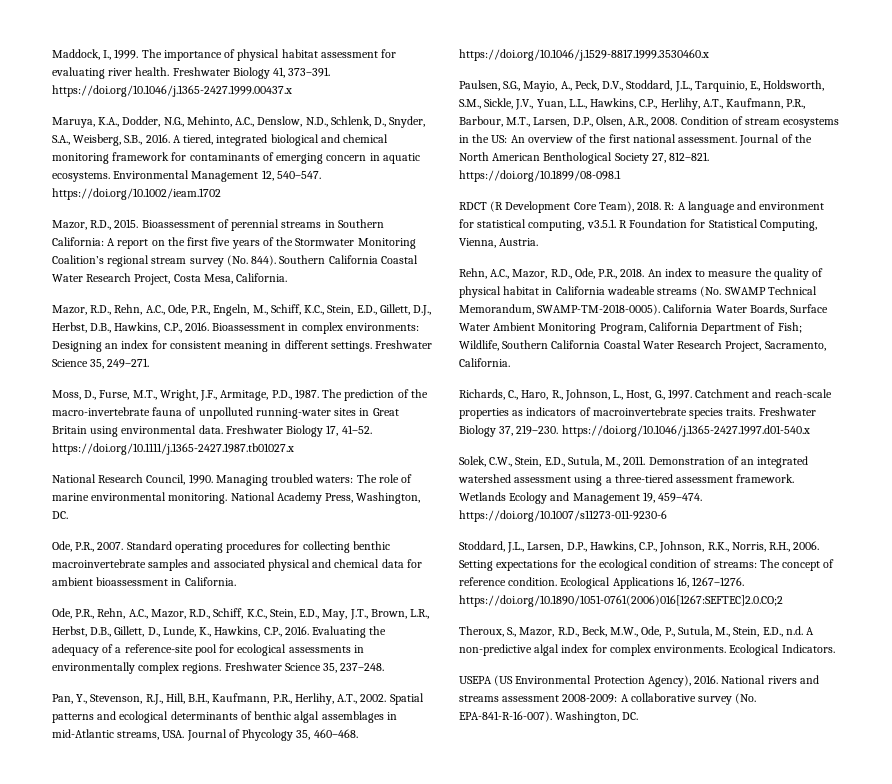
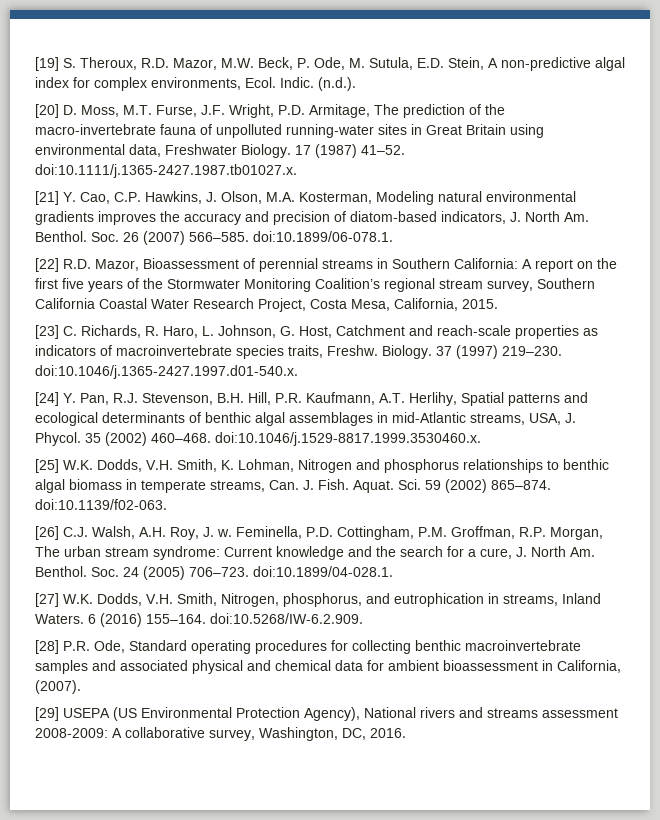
- Maddock, I., 1999. The importance of physical habitat assessment for evaluating river health. Freshwater Biology 41, 373–391. https://doi.org/10.1046/j.1365-2427.1999.00437.x
- Maruya, K.A., Dodder, N.G., Mehinto, A.C., Denslow, N.D., Schlenk, D., Snyder, S.A., Weisberg, S.B., 2016. A tiered, integrated biological and chemical monitoring framework for contaminants of emerging concern in aquatic ecosystems. Environmental Management 12, 540–547. https://doi.org/10.1002/ieam.1702
- Mazor, R.D., 2015. Bioassessment of perennial streams in Southern California: A report on the first five years of the Stormwater Monitoring Coalition’s regional stream survey (No. 844). Southern California Coastal Water Research Project, Costa Mesa, California.
- Mazor, R.D., Rehn, A.C., Ode, P.R., Engeln, M., Schiff, K.C., Stein, E.D., Gillett, D.J., Herbst, D.B., Hawkins, C.P., 2016. Bioassessment in complex environments: Designing an index for consistent meaning in different settings. Freshwater Science 35, 249–271.
- Moss, D., Furse, M.T., Wright, J.F., Armitage, P.D., 1987. The prediction of the macro-invertebrate fauna of unpolluted running-water sites in Great Britain using environmental data. Freshwater Biology 17, 41–52. https://doi.org/10.1111/j.1365-2427.1987.tb01027.x
- National Research Council, 1990. Managing troubled waters: The role of marine environmental monitoring. National Academy Press, Washington, DC.
- Ode, P.R., 2007. Standard operating procedures for collecting benthic macroinvertebrate samples and associated physical and chemical data for ambient bioassessment in California.
- Ode, P.R., Rehn, A.C., Mazor, R.D., Schiff, K.C., Stein, E.D., May, J.T., Brown, L.R., Herbst, D.B., Gillett, D., Lunde, K., Hawkins, C.P., 2016. Evaluating the adequacy of a reference-site pool for ecological assessments in environmentally complex regions. Freshwater Science 35, 237–248.
- Pan, Y., Stevenson, R.J., Hill, B.H., Kaufmann, P.R., Herlihy, A.T., 2002. Spatial patterns and ecological determinants of benthic algal assemblages in mid-Atlantic streams, USA. Journal of Phycology 35, 460–468. https://doi.org/10.1046/j.1529-8817.1999.3530460.x
- Paulsen, S.G., Mayio, A., Peck, D.V., Stoddard, J.L., Tarquinio, E., Holdsworth, S.M., Sickle, J.V., Yuan, L.L., Hawkins, C.P., Herlihy, A.T., Kaufmann, P.R., Barbour, M.T., Larsen, D.P., Olsen, A.R., 2008. Condition of stream ecosystems in the US: An overview of the first national assessment. Journal of the North American Benthological Society 27, 812–821. https://doi.org/10.1899/08-098.1
- RDCT (R Development Core Team), 2018. R: A language and environment for statistical computing, v3.5.1. R Foundation for Statistical Computing, Vienna, Austria.
- Rehn, A.C., Mazor, R.D., Ode, P.R., 2018. An index to measure the quality of physical habitat in California wadeable streams (No. SWAMP Technical Memorandum, SWAMP-TM-2018-0005). California Water Boards, Surface Water Ambient Monitoring Program, California Department of Fish; Wildlife, Southern California Coastal Water Research Project, Sacramento, California.
- Richards, C., Haro, R., Johnson, L., Host, G., 1997. Catchment and reach-scale properties as indicators of macroinvertebrate species traits. Freshwater Biology 37, 219–230. https://doi.org/10.1046/j.1365-2427.1997.d01-540.x
- Solek, C.W., Stein, E.D., Sutula, M., 2011. Demonstration of an integrated watershed assessment using a three-tiered assessment framework. Wetlands Ecology and Management 19, 459–474. https://doi.org/10.1007/s11273-011-9230-6
- Stoddard, J.L., Larsen, D.P., Hawkins, C.P., Johnson, R.K., Norris, R.H., 2006. Setting expectations for the ecological condition of streams: The concept of reference condition. Ecological Applications 16, 1267–1276. https://doi.org/10.1890/1051-0761(2006)016[1267:SEFTEC]2.0.CO;2
- Theroux, S., Mazor, R.D., Beck, M.W., Ode, P., Sutula, M., Stein, E.D., n.d. A non-predictive algal index for complex environments. Ecological Indicators.
- USEPA (US Environmental Protection Agency), 2016. National rivers and streams assessment 2008-2009: A collaborative survey (No. EPA-841-R-16-007). Washington, DC.
+ [19] S. Theroux, R.D. Mazor, M.W. Beck, P. Ode, M. Sutula, E.D. Stein, A non-predictive algal index for complex environments, Ecol. Indic. (n.d.).
+ [20] D. Moss, M.T. Furse, J.F. Wright, P.D. Armitage, The prediction of the macro-invertebrate fauna of unpolluted running-water sites in Great Britain using environmental data, Freshwater Biology. 17 (1987) 41–52. doi:10.1111/j.1365-2427.1987.tb01027.x.
+ [21] Y. Cao, C.P. Hawkins, J. Olson, M.A. Kosterman, Modeling natural environmental gradients improves the accuracy and precision of diatom-based indicators, J. North Am. Benthol. Soc. 26 (2007) 566–585. doi:10.1899/06-078.1.
+ [22] R.D. Mazor, Bioassessment of perennial streams in Southern California: A report on the first five years of the Stormwater Monitoring Coalition’s regional stream survey, Southern California Coastal Water Research Project, Costa Mesa, California, 2015.
+ [23] C. Richards, R. Haro, L. Johnson, G. Host, Catchment and reach-scale properties as indicators of macroinvertebrate species traits, Freshw. Biology. 37 (1997) 219–230. doi:10.1046/j.1365-2427.1997.d01-540.x.
+ [24] Y. Pan, R.J. Stevenson, B.H. Hill, P.R. Kaufmann, A.T. Herlihy, Spatial patterns and ecological determinants of benthic algal assemblages in mid-Atlantic streams, USA, J. Phycol. 35 (2002) 460–468. doi:10.1046/j.1529-8817.1999.3530460.x.
+ [25] W.K. Dodds, V.H. Smith, K. Lohman, Nitrogen and phosphorus relationships to benthic algal biomass in temperate streams, Can. J. Fish. Aquat. Sci. 59 (2002) 865–874. doi:10.1139/f02-063.
+ [26] C.J. Walsh, A.H. Roy, J. w. Feminella, P.D. Cottingham, P.M. Groffman, R.P. Morgan, The urban stream syndrome: Current knowledge and the search for a cure, J. North Am. Benthol. Soc. 24 (2005) 706–723. doi:10.1899/04-028.1.
+ [27] W.K. Dodds, V.H. Smith, Nitrogen, phosphorus, and eutrophication in streams, Inland Waters. 6 (2016) 155–164. doi:10.5268/IW-6.2.909.
+ [28] P.R. Ode, Standard operating procedures for collecting benthic macroinvertebrate samples and associated physical and chemical data for ambient bioassessment in California, (2007).
+ [29] USEPA (US Environmental Protection Agency), National rivers and streams assessment 2008-2009: A collaborative survey, Washington, DC, 2016.

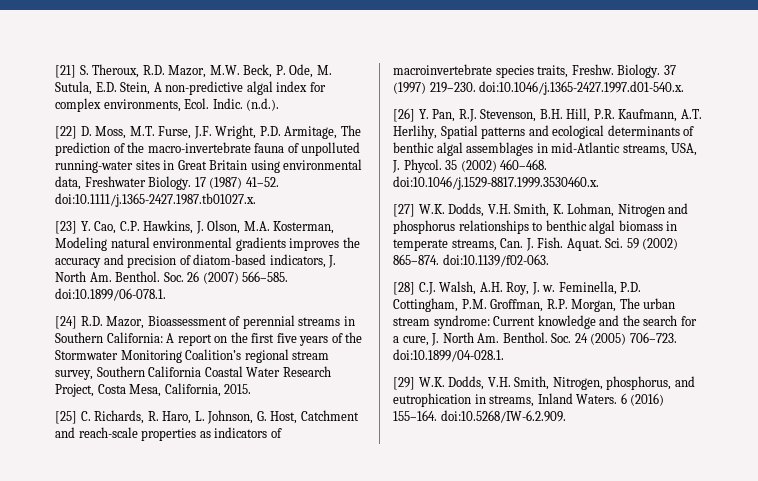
- [19] S. Theroux, R.D. Mazor, M.W. Beck, P. Ode, M. Sutula, E.D. Stein, A non-predictive algal index for complex environments, Ecol.
+ [21] S. Theroux, R.D. Mazor, M.W. Beck, P. Ode, M. Sutula, E.D. Stein, A non-predictive algal index for complex environments, Ecol.
- [20] D. Moss, M.T. Furse, J.F. Wright, P.D. Armitage, The prediction of the macro-invertebrate fauna of unpolluted running-water sites in Great Britain using environmental data, Freshwater Biology.
+ [22] D. Moss, M.T. Furse, J.F. Wright, P.D. Armitage, The prediction of the macro-invertebrate fauna of unpolluted running-water sites in Great Britain using environmental data, Freshwater Biology.
- [21] Y. Cao, C.P. Hawkins, J. Olson, M.A. Kosterman, Modeling natural environmental gradients improves the accuracy and precision of diatom-based indicators, J. North Am. Benthol.
+ [23] Y. Cao, C.P. Hawkins, J. Olson, M.A. Kosterman, Modeling natural environmental gradients improves the accuracy and precision of diatom-based indicators, J. North Am. Benthol.
- [22] R.D. Mazor, Bioassessment of perennial streams in Southern California: A report on the first five years of the Stormwater Monitoring Coalition’s regional stream survey, Southern California Coastal Water Research Project, Costa Mesa, California, 2015.
+ [24] R.D. Mazor, Bioassessment of perennial streams in Southern California: A report on the first five years of the Stormwater Monitoring Coalition’s regional stream survey, Southern California Coastal Water Research Project, Costa Mesa, California, 2015.
- [23] C. Richards, R. Haro, L. Johnson, G. Host, Catchment and reach-scale properties as indicators of macroinvertebrate species traits, Freshw.
+ [25] C. Richards, R. Haro, L. Johnson, G. Host, Catchment and reach-scale properties as indicators of macroinvertebrate species traits, Freshw.
- [24] Y. Pan, R.J. Stevenson, B.H. Hill, P.R. Kaufmann, A.T. Herlihy, Spatial patterns and ecological determinants of benthic algal assemblages in mid-Atlantic streams, USA, J. Phycol.
+ [26] Y. Pan, R.J. Stevenson, B.H. Hill, P.R. Kaufmann, A.T. Herlihy, Spatial patterns and ecological determinants of benthic algal assemblages in mid-Atlantic streams, USA, J. Phycol.
- [25] W.K. Dodds, V.H. Smith, K. Lohman, Nitrogen and phosphorus relationships to benthic algal biomass in temperate streams, Can. J. Fish.
+ [27] W.K. Dodds, V.H. Smith, K. Lohman, Nitrogen and phosphorus relationships to benthic algal biomass in temperate streams, Can. J. Fish.
- [26] C.J. Walsh, A.H. Roy, J. w.
+ [28] C.J. Walsh, A.H. Roy, J. w.
- [27] W.K. Dodds, V.H. Smith, Nitrogen, phosphorus, and eutrophication in streams, Inland Waters.
+ [29] W.K. Dodds, V.H. Smith, Nitrogen, phosphorus, and eutrophication in streams, Inland Waters.
- [28] P.R. Ode, Standard operating procedures for collecting benthic macroinvertebrate samples and associated physical and chemical data for ambient bioassessment in California, (2007).
- [29] USEPA (US Environmental Protection Agency), National rivers and streams assessment 2008-2009: A collaborative survey, Washington, DC, 2016.

